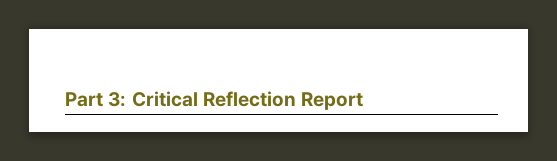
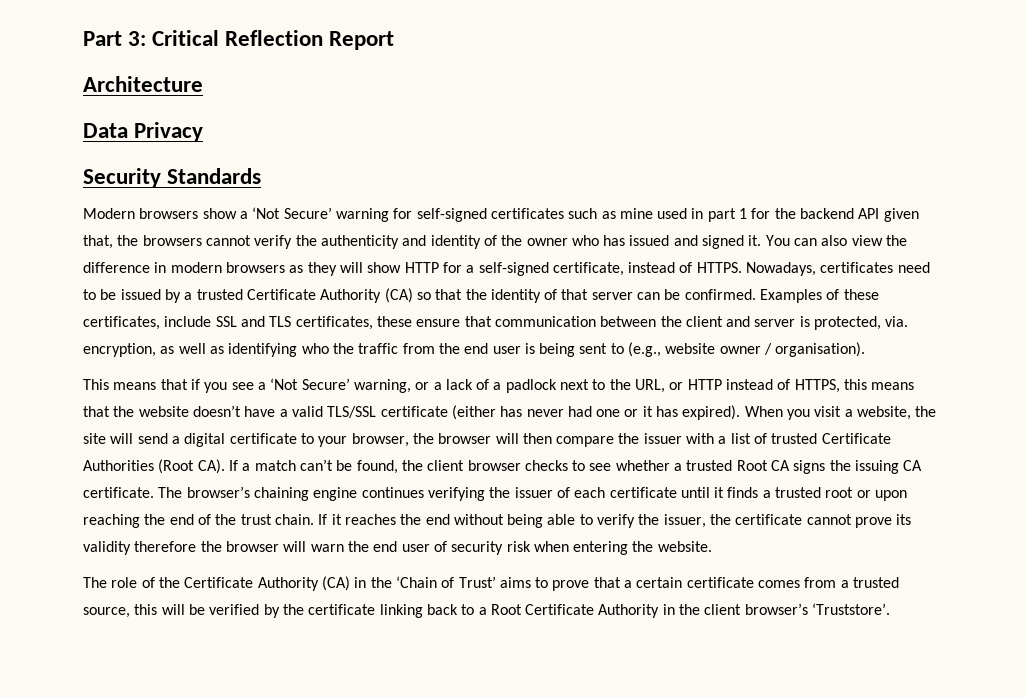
+ Architecture
+ Data Privacy
+ Security Standards
+ Modern browsers show a ‘Not Secure’ warning for self-signed certificates such as mine used in part 1 for the backend API given that, the browsers cannot verify the authenticity and identity of the owner who has issued and signed it. You can also view the difference in modern browsers as they will show HTTP for a self-signed certificate, instead of HTTPS. Nowadays, certificates need to be issued by a trusted Certificate Authority (CA) so that the identity of that server can be confirmed. Examples of these certificates, include SSL and TLS certificates, these ensure that communication between the client and server is protected, via. encryption, as well as identifying who the traffic from the end user is being sent to (e.g., website owner / organisation).
+ This means that if you see a ‘Not Secure’ warning, or a lack of a padlock next to the URL, or HTTP instead of HTTPS, this means that the website doesn’t have a valid TLS/SSL certificate (either has never had one or it has expired). When you visit a website, the site will send a digital certificate to your browser, the browser will then compare the issuer with a list of trusted Certificate Authorities (Root CA). If a match can’t be found, the client browser checks to see whether a trusted Root CA signs the issuing CA certificate. The browser’s chaining engine continues verifying the issuer of each certificate until it finds a trusted root or upon reaching the end of the trust chain. If it reaches the end without being able to verify the issuer, the certificate cannot prove its validity therefore the browser will warn the end user of security risk when entering the website.
+ The role of the Certificate Authority (CA) in the ‘Chain of Trust’ aims to prove that a certain certificate comes from a trusted source, this will be verified by the certificate linking back to a Root Certificate Authority in the client browser’s ‘Truststore’.

